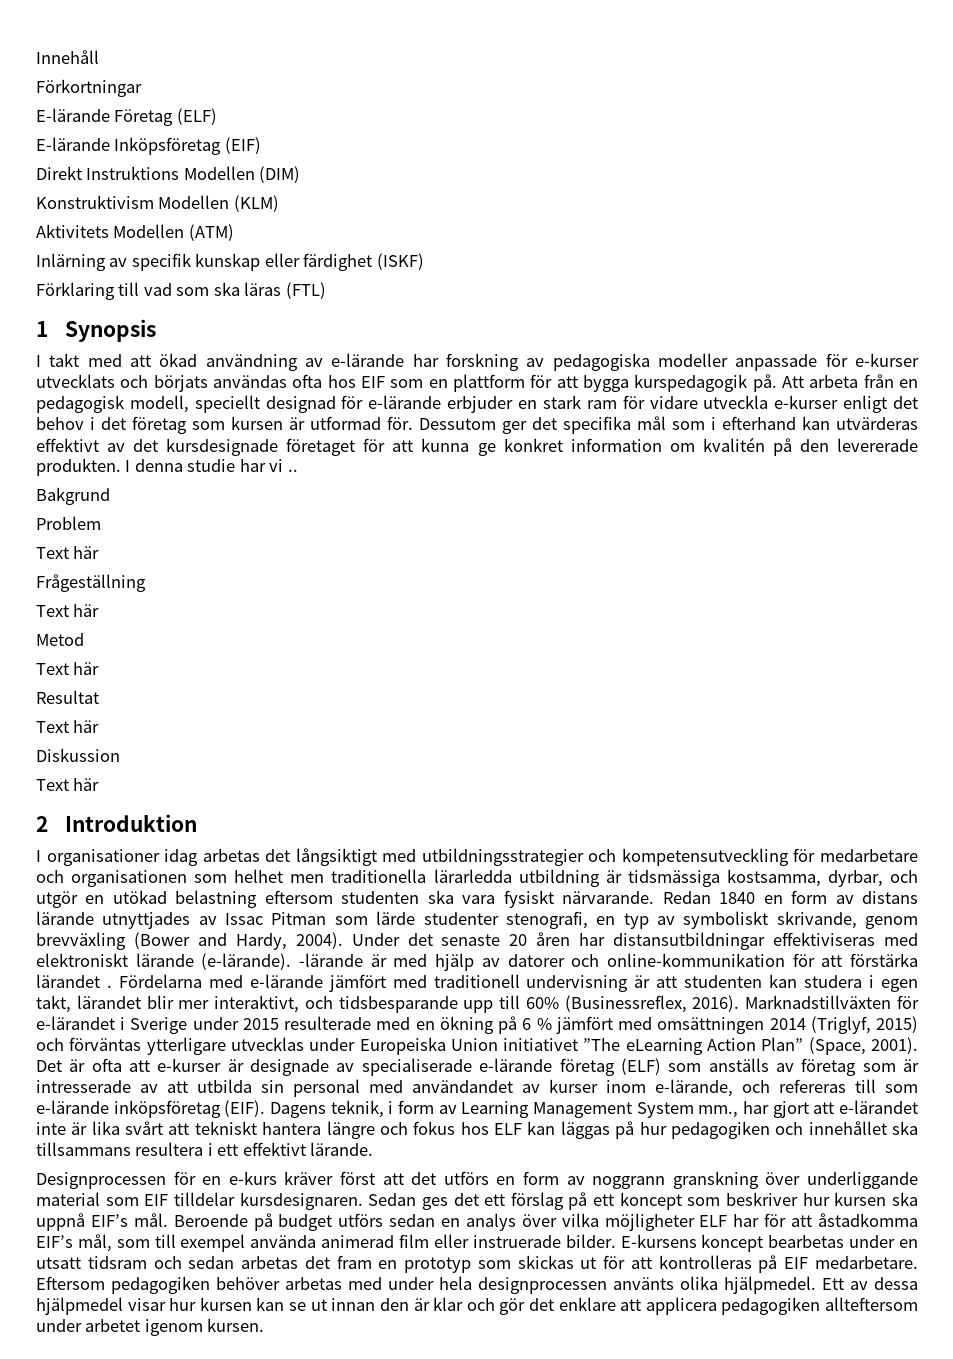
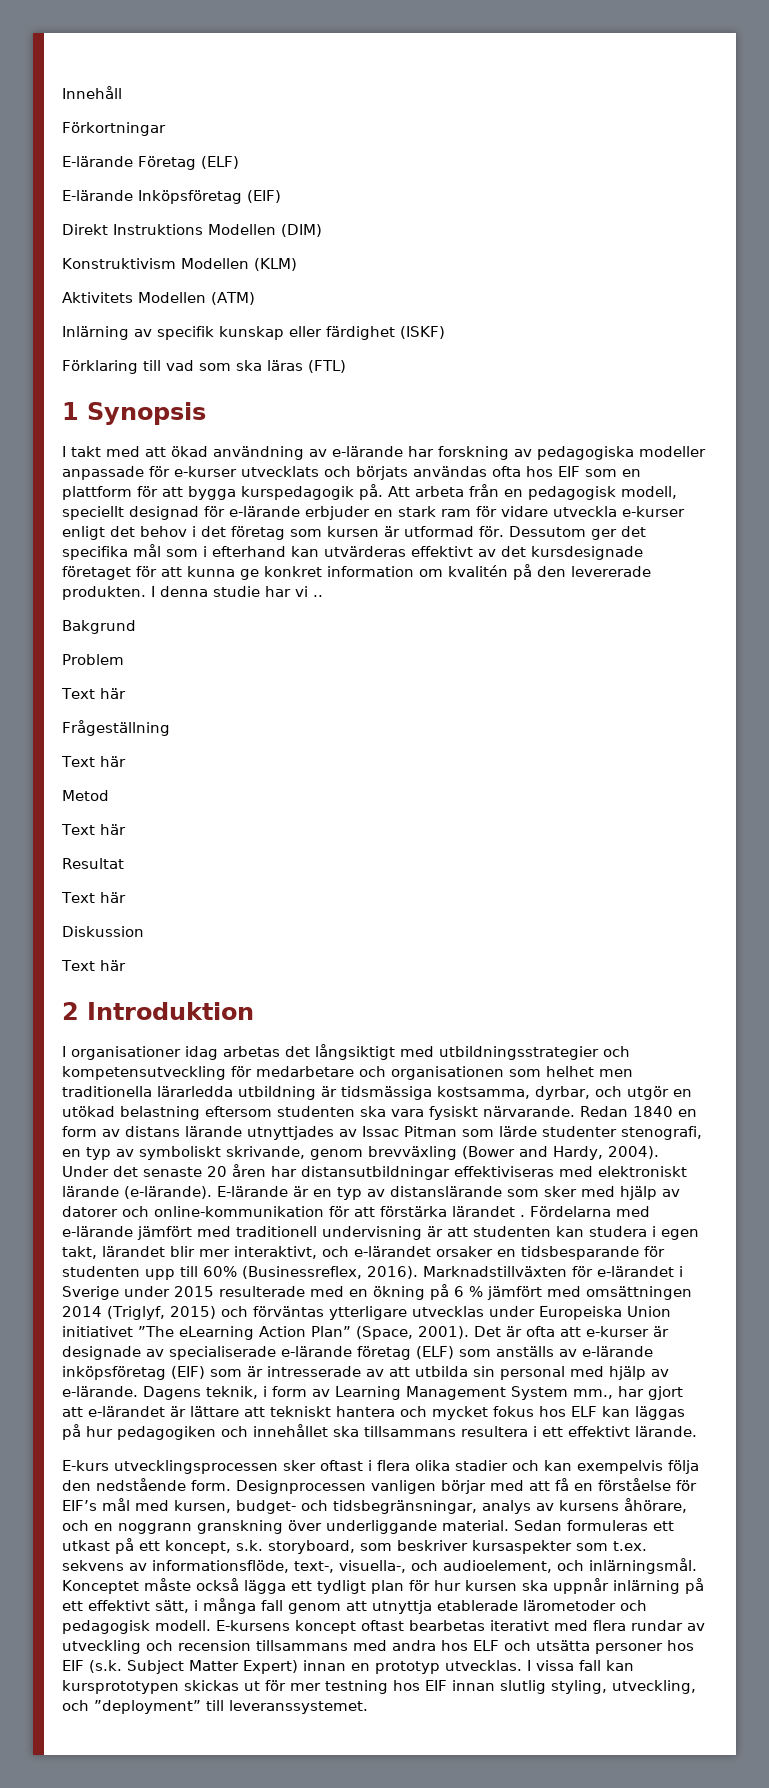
- -lärande är med hjälp av datorer och online-kommunikation för att förstärka lärandet .
+ E-lärande är en typ av distanslärande som sker med hjälp av datorer och online-kommunikation för att förstärka lärandet .
- Fördelarna med e-lärande jämfört med traditionell undervisning är att studenten kan studera i egen takt, lärandet blir mer interaktivt, och tidsbesparande upp till 60% (Businessreflex, 2016).
+ Fördelarna med e-lärande jämfört med traditionell undervisning är att studenten kan studera i egen takt, lärandet blir mer interaktivt, och e-lärandet orsaker en tidsbesparande för studenten upp till 60% (Businessreflex, 2016).
- Det är ofta att e-kurser är designade av specialiserade e-lärande företag (ELF) som anställs av företag som är intresserade av att utbilda sin personal med användandet av kurser inom e-lärande, och refereras till som e-lärande inköpsföretag (EIF).
+ Det är ofta att e-kurser är designade av specialiserade e-lärande företag (ELF) som anställs av e-lärande inköpsföretag (EIF) som är intresserade av att utbilda sin personal med hjälp av e-lärande.
- Dagens teknik, i form av Learning Management System mm., har gjort att e-lärandet inte är lika svårt att tekniskt hantera längre och fokus hos ELF kan läggas på hur pedagogiken och innehållet ska tillsammans resultera i ett effektivt lärande.
+ Dagens teknik, i form av Learning Management System mm., har gjort att e-lärandet är lättare att tekniskt hantera och mycket fokus hos ELF kan läggas på hur pedagogiken och innehållet ska tillsammans resultera i ett effektivt lärande.
- Designprocessen för en e-kurs kräver först att det utförs en form av noggrann granskning över underliggande material som EIF tilldelar kursdesignaren. Sedan ges det ett förslag på ett koncept som beskriver hur kursen ska uppnå EIF’s mål. Beroende på budget utförs sedan en analys över vilka möjligheter ELF har för att åstadkomma EIF’s mål, som till exempel använda animerad film eller instruerade bilder. E-kursens koncept bearbetas under en utsatt tidsram och sedan arbetas det fram en prototyp som skickas ut för att kontrolleras på EIF medarbetare. Eftersom pedagogiken behöver arbetas med under hela designprocessen använts olika hjälpmedel. Ett av dessa hjälpmedel visar hur kursen kan se ut innan den är klar och gör det enklare att applicera pedagogiken allteftersom under arbetet igenom kursen.
+ E-kurs utvecklingsprocessen sker oftast i flera olika stadier och kan exempelvis följa den nedstående form. Designprocessen vanligen börjar med att få en förståelse för EIF’s mål med kursen, budget- och tidsbegränsningar, analys av kursens åhörare, och en noggrann granskning över underliggande material. Sedan formuleras ett utkast på ett koncept, s.k. storyboard, som beskriver kursaspekter som t.ex. sekvens av informationsflöde, text-, visuella-, och audioelement, och inlärningsmål. Konceptet måste också lägga ett tydligt plan för hur kursen ska uppnår inlärning på ett effektivt sätt, i många fall genom att utnyttja etablerade lärometoder och pedagogisk modell. E-kursens koncept oftast bearbetas iterativt med flera rundar av utveckling och recension tillsammans med andra hos ELF och utsätta personer hos EIF (s.k. Subject Matter Expert) innan en prototyp utvecklas. I vissa fall kan kursprototypen skickas ut för mer testning hos EIF innan slutlig styling, utveckling, och ”deployment” till leveranssystemet.

